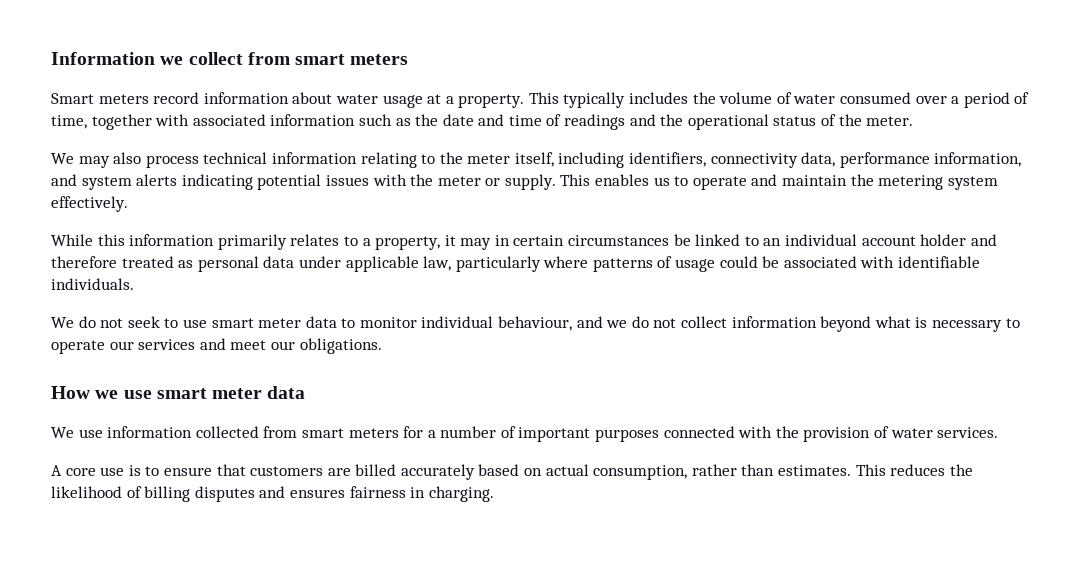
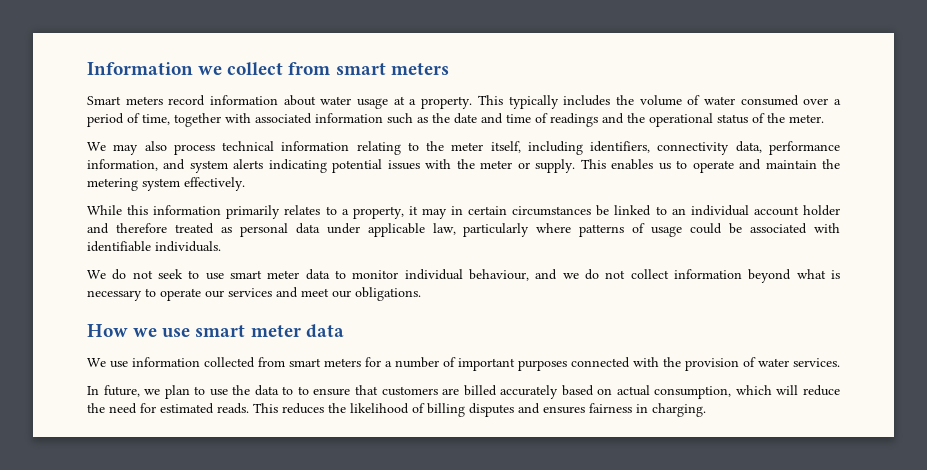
- A core use is to ensure that customers are billed accurately based on actual consumption, rather than estimates.
+ In future, we plan to use the data to to ensure that customers are billed accurately based on actual consumption, which will reduce the need for estimated reads.

